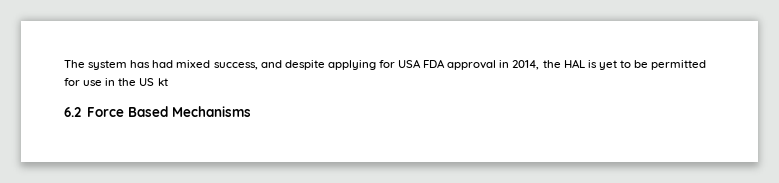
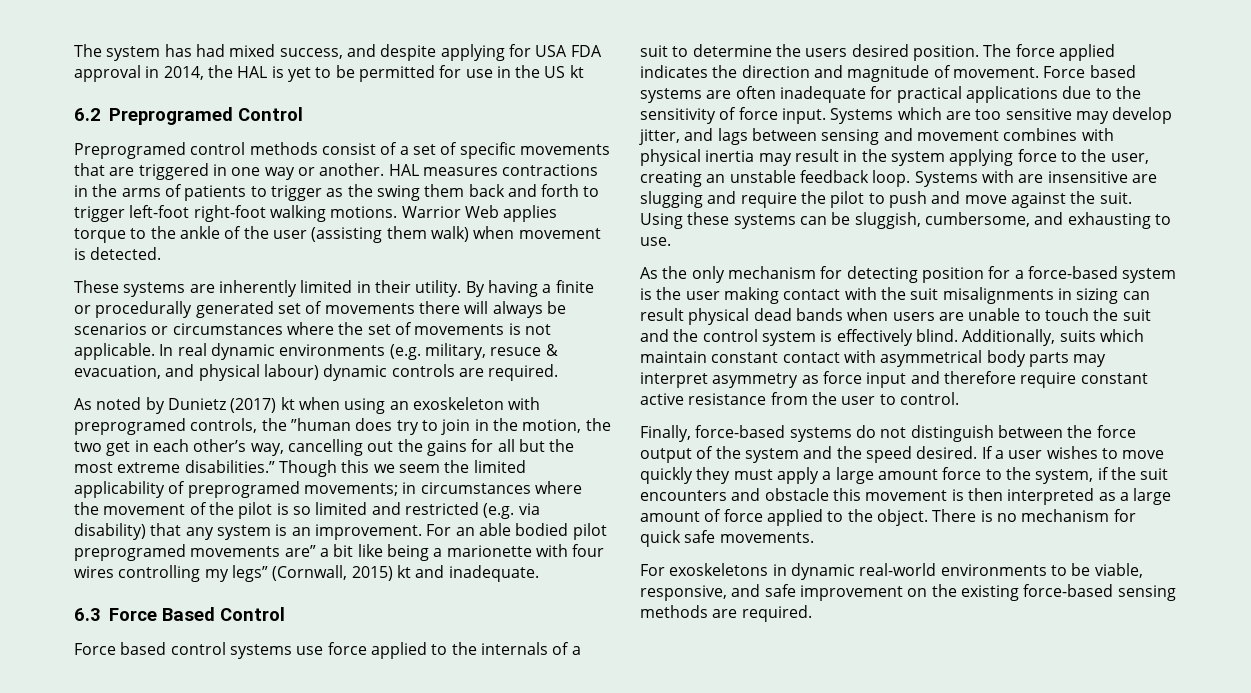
- 6.2 Force Based Mechanisms
+ 6.2 Preprogramed Control
+ Preprogramed control methods consist of a set of specific movements that are triggered in one way or another. HAL measures contractions in the arms of patients to trigger as the swing them back and forth to trigger left-foot right-foot walking motions. Warrior Web applies torque to the ankle of the user (assisting them walk) when movement is detected.
+ These systems are inherently limited in their utility. By having a finite or procedurally generated set of movements there will always be scenarios or circumstances where the set of movements is not applicable. In real dynamic environments (e.g. military, resuce & evacuation, and physical labour) dynamic controls are required.
+ As noted by Dunietz (2017) kt when using an exoskeleton with preprogramed controls, the ”human does try to join in the motion, the two get in each other’s way, cancelling out the gains for all but the most extreme disabilities.” Though this we seem the limited applicability of preprogramed movements; in circumstances where the movement of the pilot is so limited and restricted (e.g. via disability) that any system is an improvement. For an able bodied pilot preprogramed movements are” a bit like being a marionette with four wires controlling my legs” (Cornwall, 2015) kt and inadequate.
+ 6.3 Force Based Control
+ Force based control systems use force applied to the internals of a suit to determine the users desired position. The force applied indicates the direction and magnitude of movement. Force based systems are often inadequate for practical applications due to the sensitivity of force input. Systems which are too sensitive may develop jitter, and lags between sensing and movement combines with physical inertia may result in the system applying force to the user, creating an unstable feedback loop. Systems with are insensitive are slugging and require the pilot to push and move against the suit. Using these systems can be sluggish, cumbersome, and exhausting to use.
+ As the only mechanism for detecting position for a force-based system is the user making contact with the suit misalignments in sizing can result physical dead bands when users are unable to touch the suit and the control system is effectively blind. Additionally, suits which maintain constant contact with asymmetrical body parts may interpret asymmetry as force input and therefore require constant active resistance from the user to control.
+ Finally, force-based systems do not distinguish between the force output of the system and the speed desired. If a user wishes to move quickly they must apply a large amount force to the system, if the suit encounters and obstacle this movement is then interpreted as a large amount of force applied to the object. There is no mechanism for quick safe movements.
+ For exoskeletons in dynamic real-world environments to be viable, responsive, and safe improvement on the existing force-based sensing methods are required.

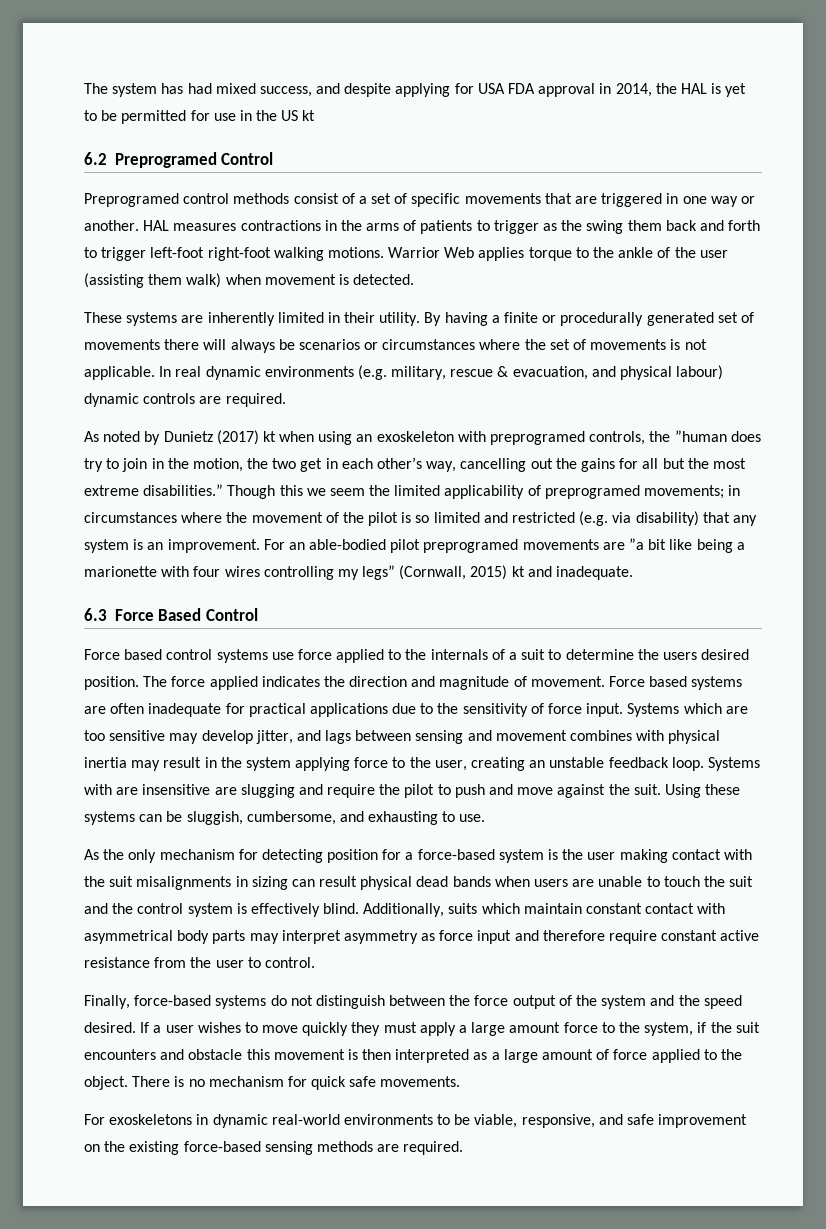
- In real dynamic environments (e.g. military, resuce & evacuation, and physical labour) dynamic controls are required.
+ In real dynamic environments (e.g. military, rescue & evacuation, and physical labour) dynamic controls are required.
- For an able bodied pilot preprogramed movements are” a bit like being a marionette with four wires controlling my legs” (Cornwall, 2015) kt and inadequate.
+ For an able-bodied pilot preprogramed movements are ”a bit like being a marionette with four wires controlling my legs” (Cornwall, 2015) kt and inadequate.

